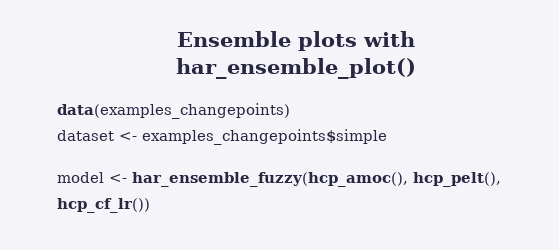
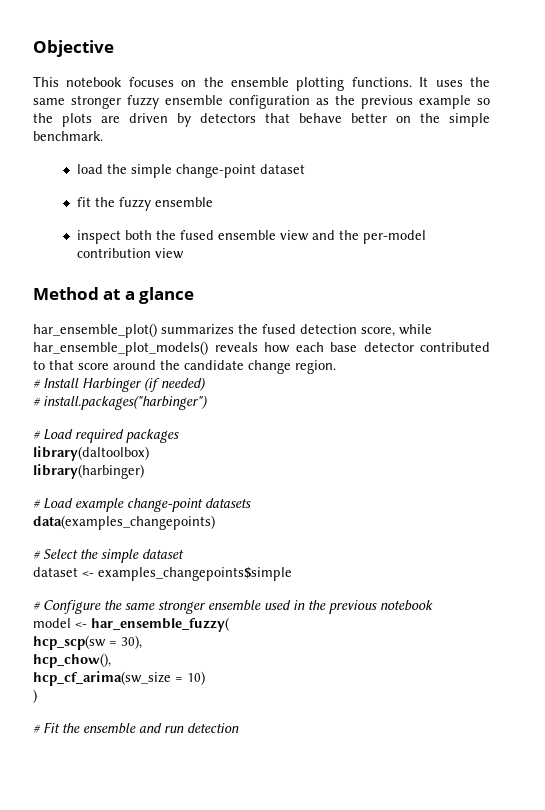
- Ensemble plots with har_ensemble_plot()
+ Objective
+ This notebook focuses on the ensemble plotting functions. It uses the same stronger fuzzy ensemble configuration as the previous example so the plots are driven by detectors that behave better on the simple benchmark.
+ load the simple change-point dataset
+ fit the fuzzy ensemble
+ inspect both the fused ensemble view and the per-model contribution view
+ Method at a glance
+ har_ensemble_plot() summarizes the fused detection score, while har_ensemble_plot_models() reveals how each base detector contributed to that score around the candidate change region.
+ # Install Harbinger (if needed)
+ # install.packages("harbinger")
+ # Load required packages
+ library(daltoolbox)
+ library(harbinger)
+ # Load example change-point datasets
  data(examples_changepoints)
+ # Select the simple dataset
  dataset <- examples_changepoints$simple
- model <- har_ensemble_fuzzy(hcp_amoc(), hcp_pelt(), hcp_cf_lr())
+ # Configure the same stronger ensemble used in the previous notebook
+ model <- har_ensemble_fuzzy(
+ hcp_scp(sw = 30),
+ hcp_chow(),
+ hcp_cf_arima(sw_size = 10)
+ )
+ # Fit the ensemble and run detection

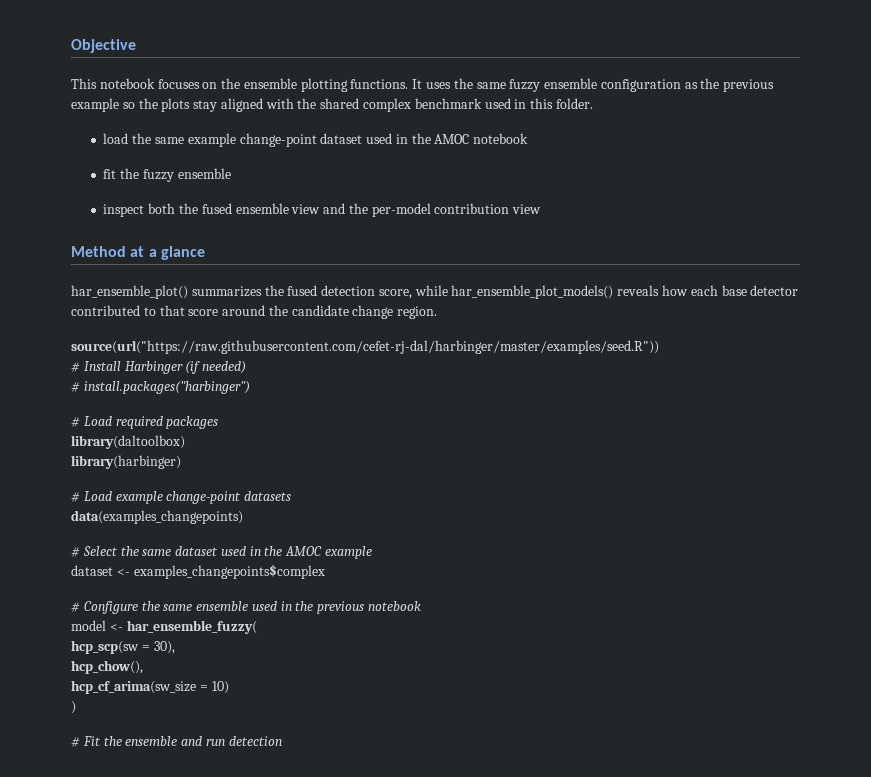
- It uses the same stronger fuzzy ensemble configuration as the previous example so the plots are driven by detectors that behave better on the simple benchmark.
+ It uses the same fuzzy ensemble configuration as the previous example so the plots stay aligned with the shared complex benchmark used in this folder.
- load the simple change-point dataset
+ load the same example change-point dataset used in the AMOC notebook
+ source(url("https://raw.githubusercontent.com/cefet-rj-dal/harbinger/master/examples/seed.R"))
- # Select the simple dataset
+ # Select the same dataset used in the AMOC example
- dataset <- examples_changepoints$simple
+ dataset <- examples_changepoints$complex
- # Configure the same stronger ensemble used in the previous notebook
+ # Configure the same ensemble used in the previous notebook

